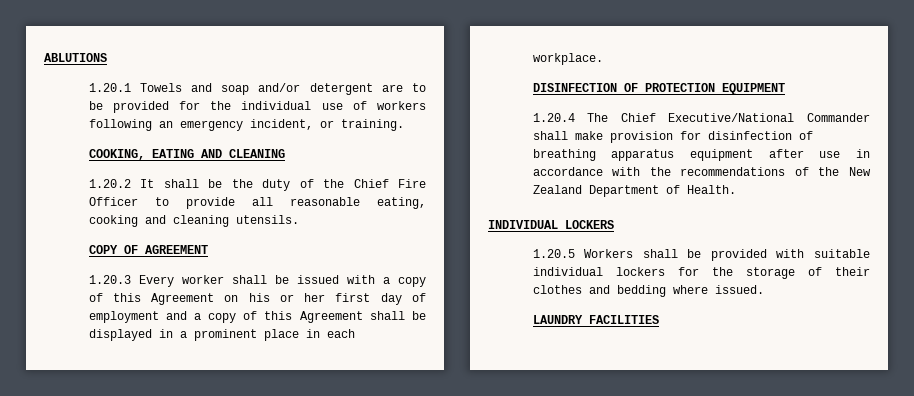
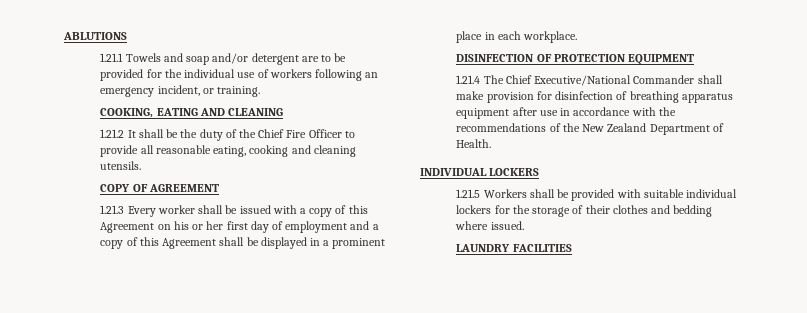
- 1.20.1 Towels and soap and/or detergent are to be provided for the individual use of workers following an emergency incident, or training.
+ 1.21.1 Towels and soap and/or detergent are to be provided for the individual use of workers following an emergency incident, or training.
- 1.20.2 It shall be the duty of the Chief Fire Officer to provide all reasonable eating, cooking and cleaning utensils.
+ 1.21.2 It shall be the duty of the Chief Fire Officer to provide all reasonable eating, cooking and cleaning utensils.
- 1.20.3 Every worker shall be issued with a copy of this Agreement on his or her first day of employment and a copy of this Agreement shall be displayed in a prominent place in each workplace.
+ 1.21.3 Every worker shall be issued with a copy of this Agreement on his or her first day of employment and a copy of this Agreement shall be displayed in a prominent place in each workplace.
- 1.20.4 The Chief Executive/National Commander shall make provision for disinfection of breathing apparatus equipment after use in accordance with the recommendations of the New Zealand Department of Health.
+ 1.21.4 The Chief Executive/National Commander shall make provision for disinfection of breathing apparatus equipment after use in accordance with the recommendations of the New Zealand Department of Health.
- 1.20.5 Workers shall be provided with suitable individual lockers for the storage of their clothes and bedding where issued.
+ 1.21.5 Workers shall be provided with suitable individual lockers for the storage of their clothes and bedding where issued.

